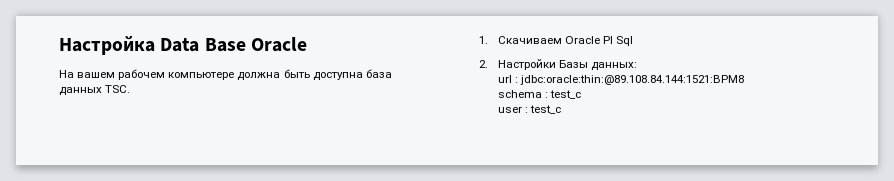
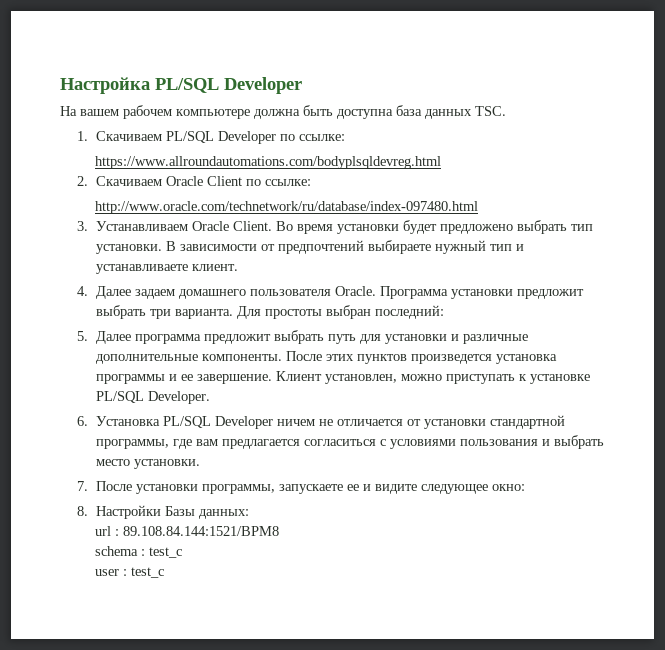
- Настройка Data Base Oracle
+ Настройка PL/SQL Developer
- 1. Скачиваем Oracle Pl Sql
- 2. Настройки Базы данных:
+ 1. Скачиваем PL/SQL Developer по ссылке:
+ https://www.allroundautomations.com/bodyplsqldevreg.html
+ 2. Скачиваем Oracle Client по ссылке:
+ http://www.oracle.com/technetwork/ru/database/index-097480.html
+ 3. Устанавливаем Oracle Client. Во время установки будет предложено выбрать тип установки. В зависимости от предпочтений выбираете нужный тип и устанавливаете клиент.
+ 4. Далее задаем домашнего пользователя Oracle. Программа установки предложит выбрать три варианта. Для простоты выбран последний:
+ 5. Далее программа предложит выбрать путь для установки и различные дополнительные компоненты. После этих пунктов произведется установка программы и ее завершение. Клиент установлен, можно приступать к установке PL/SQL Developer.
+ 6. Установка PL/SQL Developer ничем не отличается от установки стандартной программы, где вам предлагается согласиться с условиями пользования и выбрать место установки.
+ 7. После установки программы, запускаете ее и видите следующее окно:
+ 8. Настройки Базы данных:
- url : jdbc:oracle:thin:@89.108.84.144:1521:BPM8
+ url : 89.108.84.144:1521/BPM8

